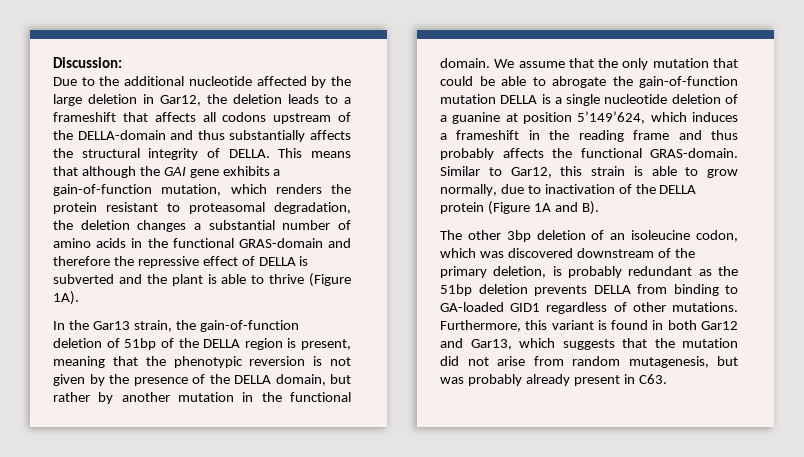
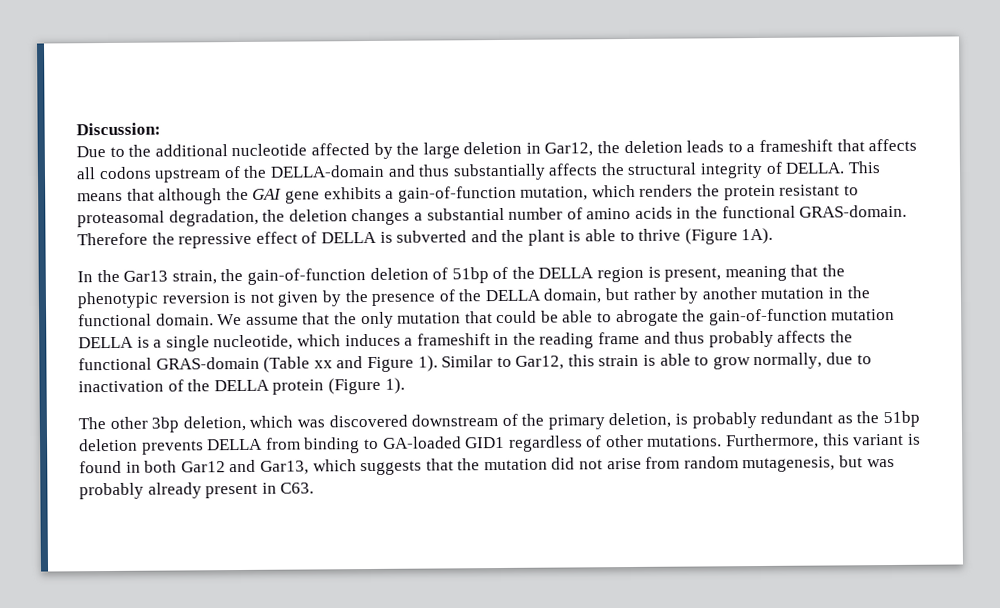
- This means that although the GAI gene exhibits a gain-of-function mutation, which renders the protein resistant to proteasomal degradation, the deletion changes a substantial number of amino acids in the functional GRAS-domain and therefore the repressive effect of DELLA is subverted and the plant is able to thrive (Figure 1A).
+ This means that although the GAI gene exhibits a gain-of-function mutation, which renders the protein resistant to proteasomal degradation, the deletion changes a substantial number of amino acids in the functional GRAS-domain. Therefore the repressive effect of DELLA is subverted and the plant is able to thrive (Figure 1A).
- We assume that the only mutation that could be able to abrogate the gain-of-function mutation DELLA is a single nucleotide deletion of a guanine at position 5’149’624, which induces a frameshift in the reading frame and thus probably affects the functional GRAS-domain.
+ We assume that the only mutation that could be able to abrogate the gain-of-function mutation DELLA is a single nucleotide, which induces a frameshift in the reading frame and thus probably affects the functional GRAS-domain (Table xx and Figure 1).
- Similar to Gar12, this strain is able to grow normally, due to inactivation of the DELLA protein (Figure 1A and B).
+ Similar to Gar12, this strain is able to grow normally, due to inactivation of the DELLA protein (Figure 1).
- The other 3bp deletion of an isoleucine codon, which was discovered downstream of the primary deletion, is probably redundant as the 51bp deletion prevents DELLA from binding to GA-loaded GID1 regardless of other mutations.
+ The other 3bp deletion, which was discovered downstream of the primary deletion, is probably redundant as the 51bp deletion prevents DELLA from binding to GA-loaded GID1 regardless of other mutations.

